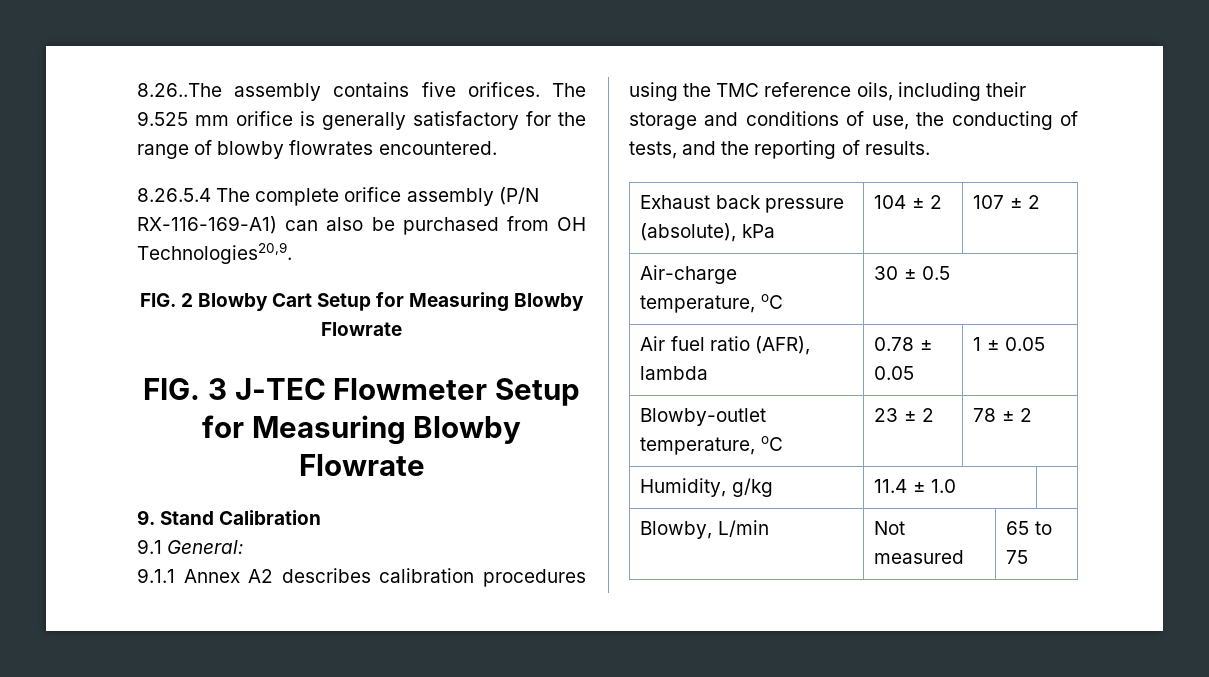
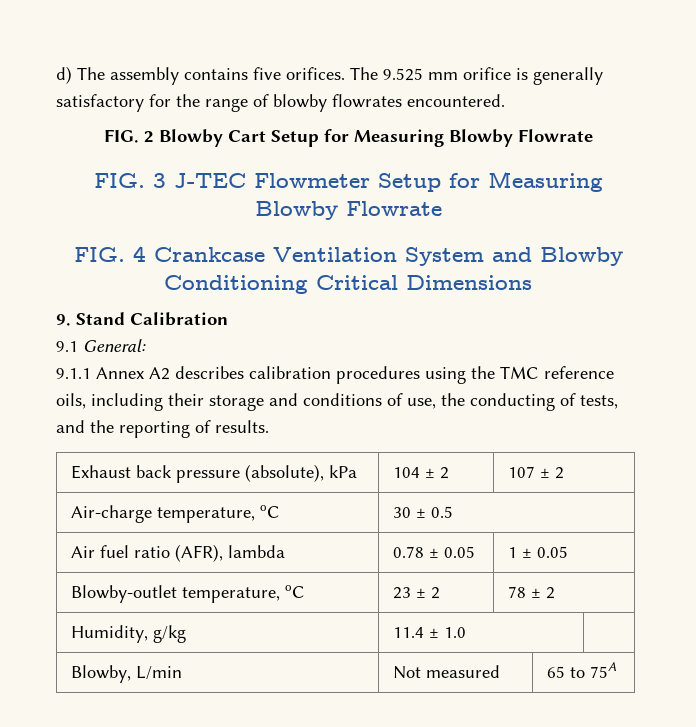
- 8.26..The assembly contains five orifices.
+ d) The assembly contains five orifices.
- 8.26.5.4 The complete orifice assembly (P/N RX-116-169-A1) can also be purchased from OH Technologies20,9.
+ FIG. 4 Crankcase Ventilation System and Blowby Conditioning Critical Dimensions
- Blowby, L/min | Not measured | 65 to 75
+ Blowby, L/min | Not measured | 65 to 75A

